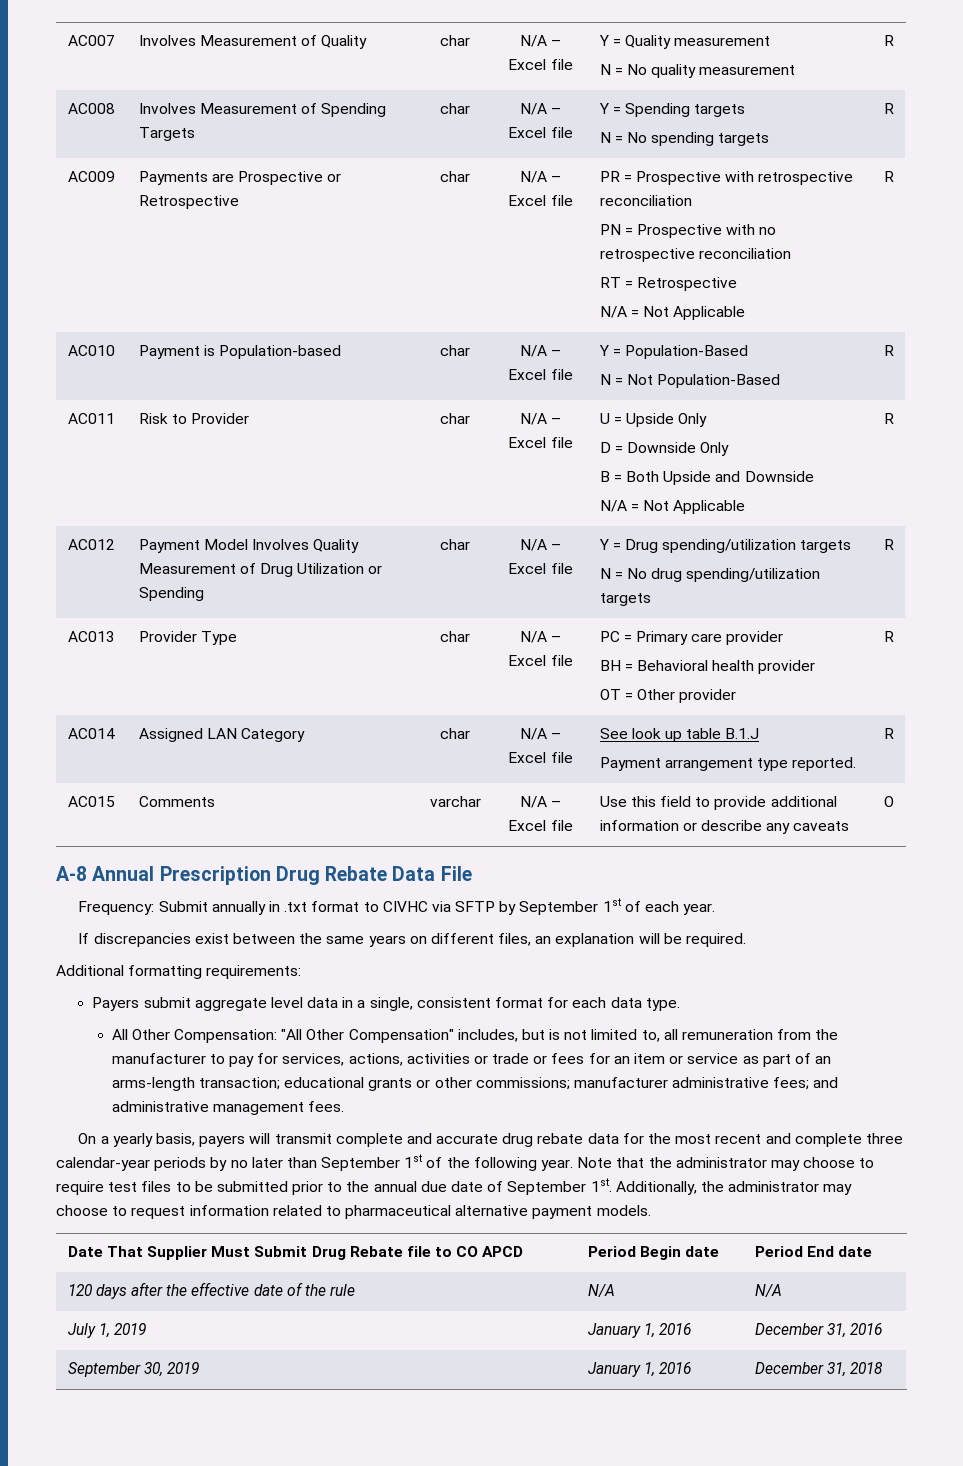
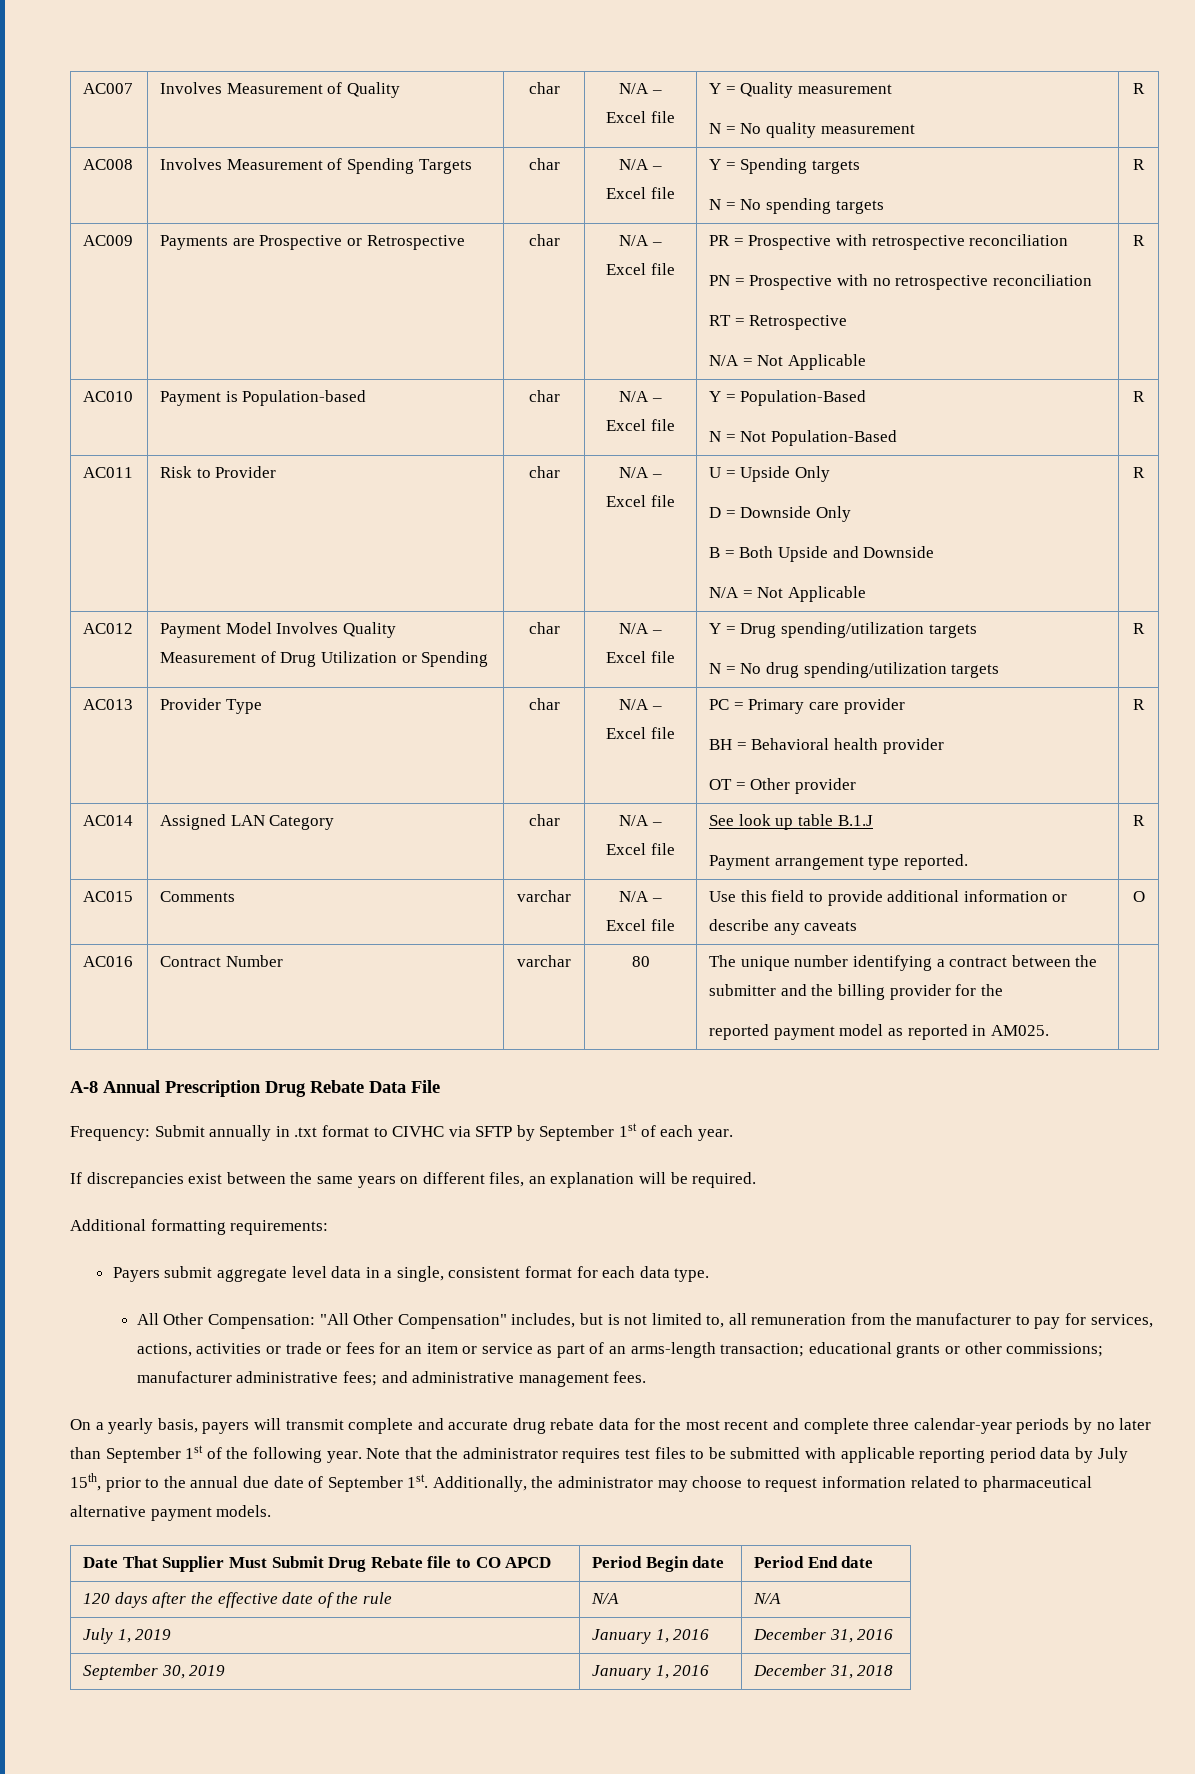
+ AC016 | Contract Number | varchar | 80 | The unique number identifying a contract between the submitter and the billing provider for the
+ reported payment model as reported in AM025. |
- Note that the administrator may choose to require test files to be submitted prior to the annual due date of September 1st.
+ Note that the administrator requires test files to be submitted with applicable reporting period data by July 15th, prior to the annual due date of September 1st.

